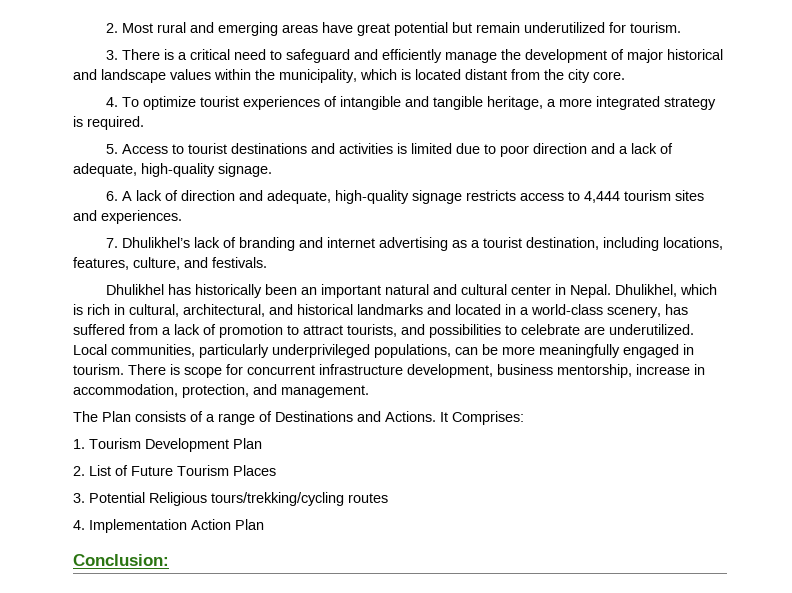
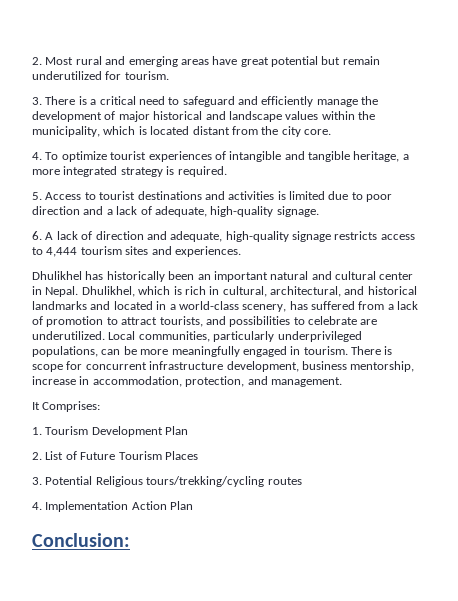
- 7. Dhulikhel’s lack of branding and internet advertising as a tourist destination, including locations, features, culture, and festivals.
- The Plan consists of a range of Destinations and Actions.

